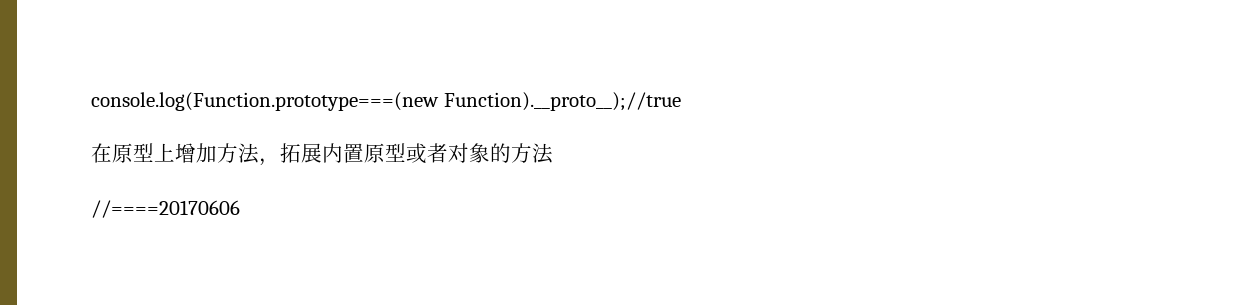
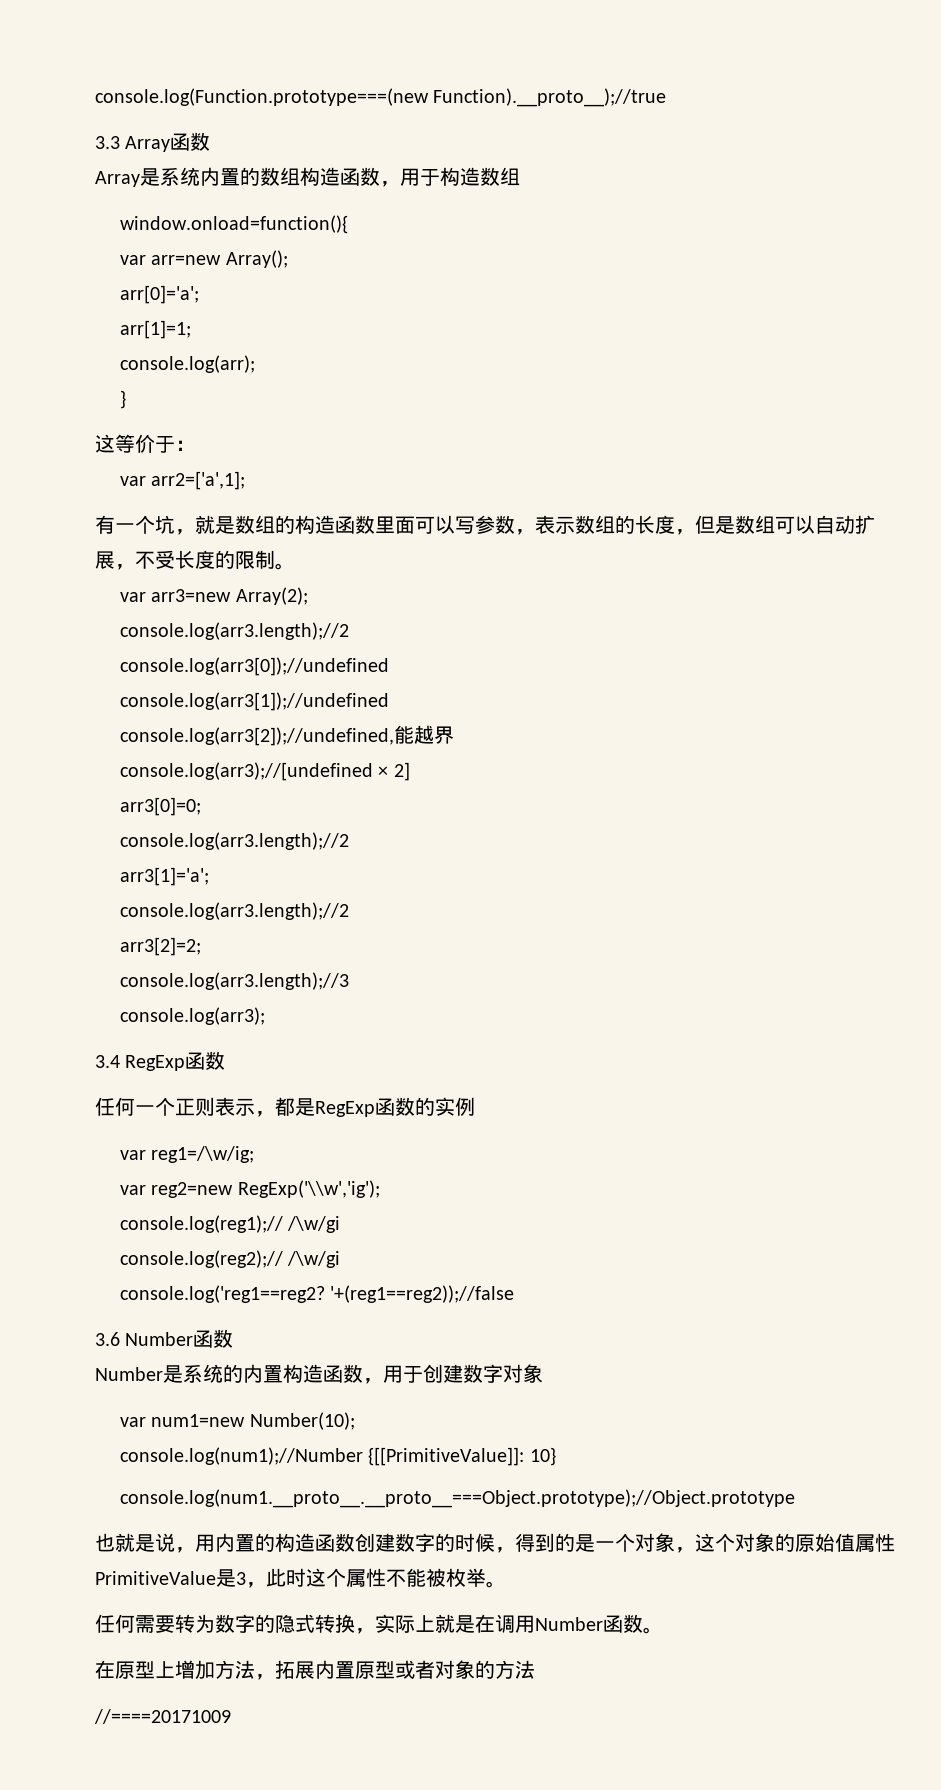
+ 3.3 Array函数
+ Array是系统内置的数组构造函数，用于构造数组
+ window.onload=function(){
+ var arr=new Array();
+ arr[0]='a';
+ arr[1]=1;
+ console.log(arr);
+ }
+ 这等价于：
+ var arr2=['a',1];
+ 有一个坑，就是数组的构造函数里面可以写参数，表示数组的长度，但是数组可以自动扩展，不受长度的限制。
+ var arr3=new Array(2);
+ console.log(arr3.length);//2
+ console.log(arr3[0]);//undefined
+ console.log(arr3[1]);//undefined
+ console.log(arr3[2]);//undefined,能越界
+ console.log(arr3);//[undefined × 2]
+ arr3[0]=0;
+ console.log(arr3.length);//2
+ arr3[1]='a';
+ console.log(arr3.length);//2
+ arr3[2]=2;
+ console.log(arr3.length);//3
+ console.log(arr3);
+ 3.4 RegExp函数
+ 任何一个正则表示，都是RegExp函数的实例
+ var reg1=/\w/ig;
+ var reg2=new RegExp('\\w','ig');
+ console.log(reg1);// /\w/gi
+ console.log(reg2);// /\w/gi
+ console.log('reg1==reg2? '+(reg1==reg2));//false
+ 3.6 Number函数
+ Number是系统的内置构造函数，用于创建数字对象
+ var num1=new Number(10);
+ console.log(num1);//Number {[[PrimitiveValue]]: 10}
+ console.log(num1.__proto__.__proto__===Object.prototype);//Object.prototype
+ 也就是说，用内置的构造函数创建数字的时候，得到的是一个对象，这个对象的原始值属性PrimitiveValue是3，此时这个属性不能被枚举。
+ 任何需要转为数字的隐式转换，实际上就是在调用Number函数。
- //====20170606
+ //====20171009

